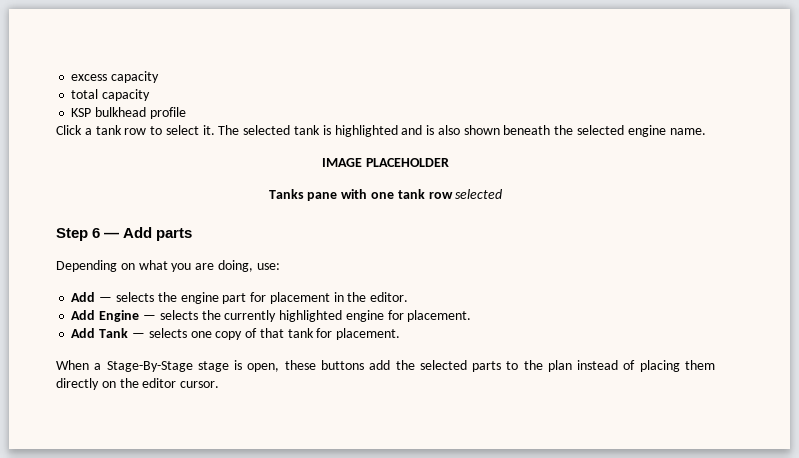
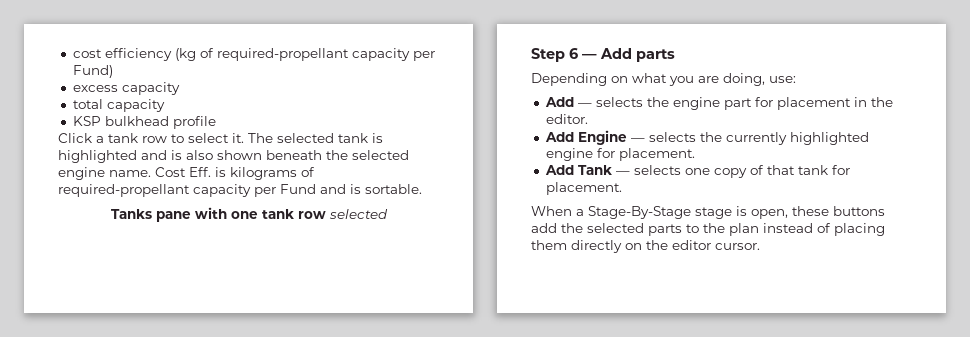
+ cost efficiency (kg of required-propellant capacity per Fund)
- The selected tank is highlighted and is also shown beneath the selected engine name.
- IMAGE PLACEHOLDER
+ The selected tank is highlighted and is also shown beneath the selected engine name. Cost Eff. is kilograms of required-propellant capacity per Fund and is sortable.

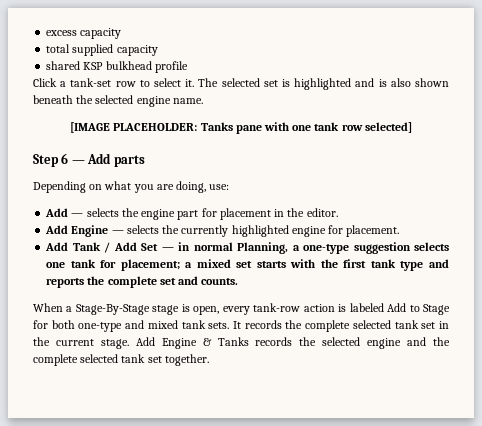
- cost efficiency (kg of required-propellant capacity per Fund)
- total capacity
- KSP bulkhead profile
+ total supplied capacity
+ shared KSP bulkhead profile
- Click a tank row to select it.
+ Click a tank-set row to select it.
- The selected tank is highlighted and is also shown beneath the selected engine name. Cost Eff. is kilograms of required-propellant capacity per Fund and is sortable.
- Tanks pane with one tank row selected
+ The selected set is highlighted and is also shown beneath the selected engine name.
+ [IMAGE PLACEHOLDER: Tanks pane with one tank row selected]
- Add Tank — selects one copy of that tank for placement.
+ Add Tank / Add Set — in normal Planning, a one-type suggestion selects one tank for placement; a mixed set starts with the first tank type and reports the complete set and counts.
- When a Stage-By-Stage stage is open, these buttons add the selected parts to the plan instead of placing them directly on the editor cursor.
+ When a Stage-By-Stage stage is open, every tank-row action is labeled Add to Stage for both one-type and mixed tank sets. It records the complete selected tank set in the current stage. Add Engine & Tanks records the selected engine and the complete selected tank set together.

